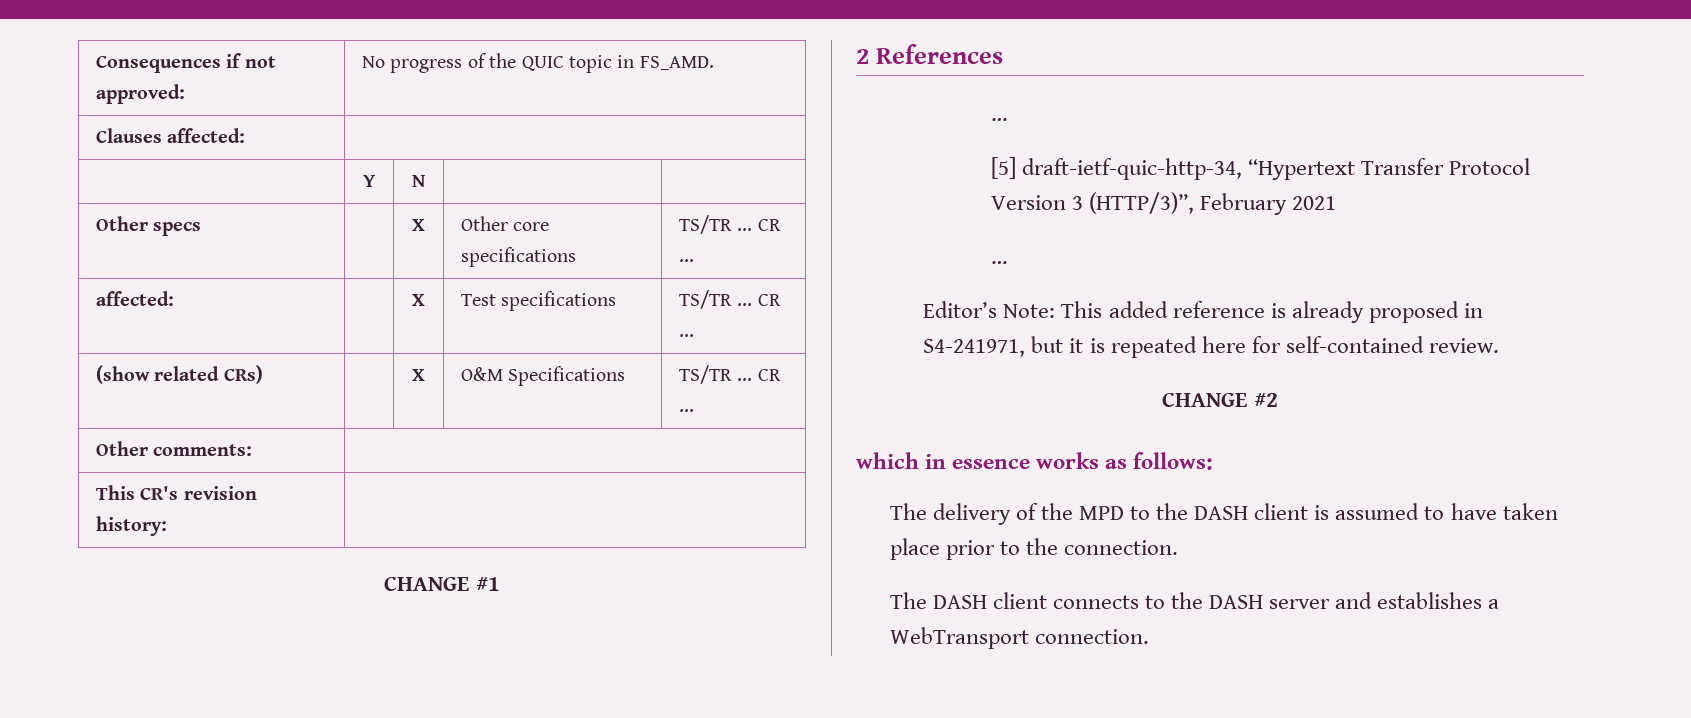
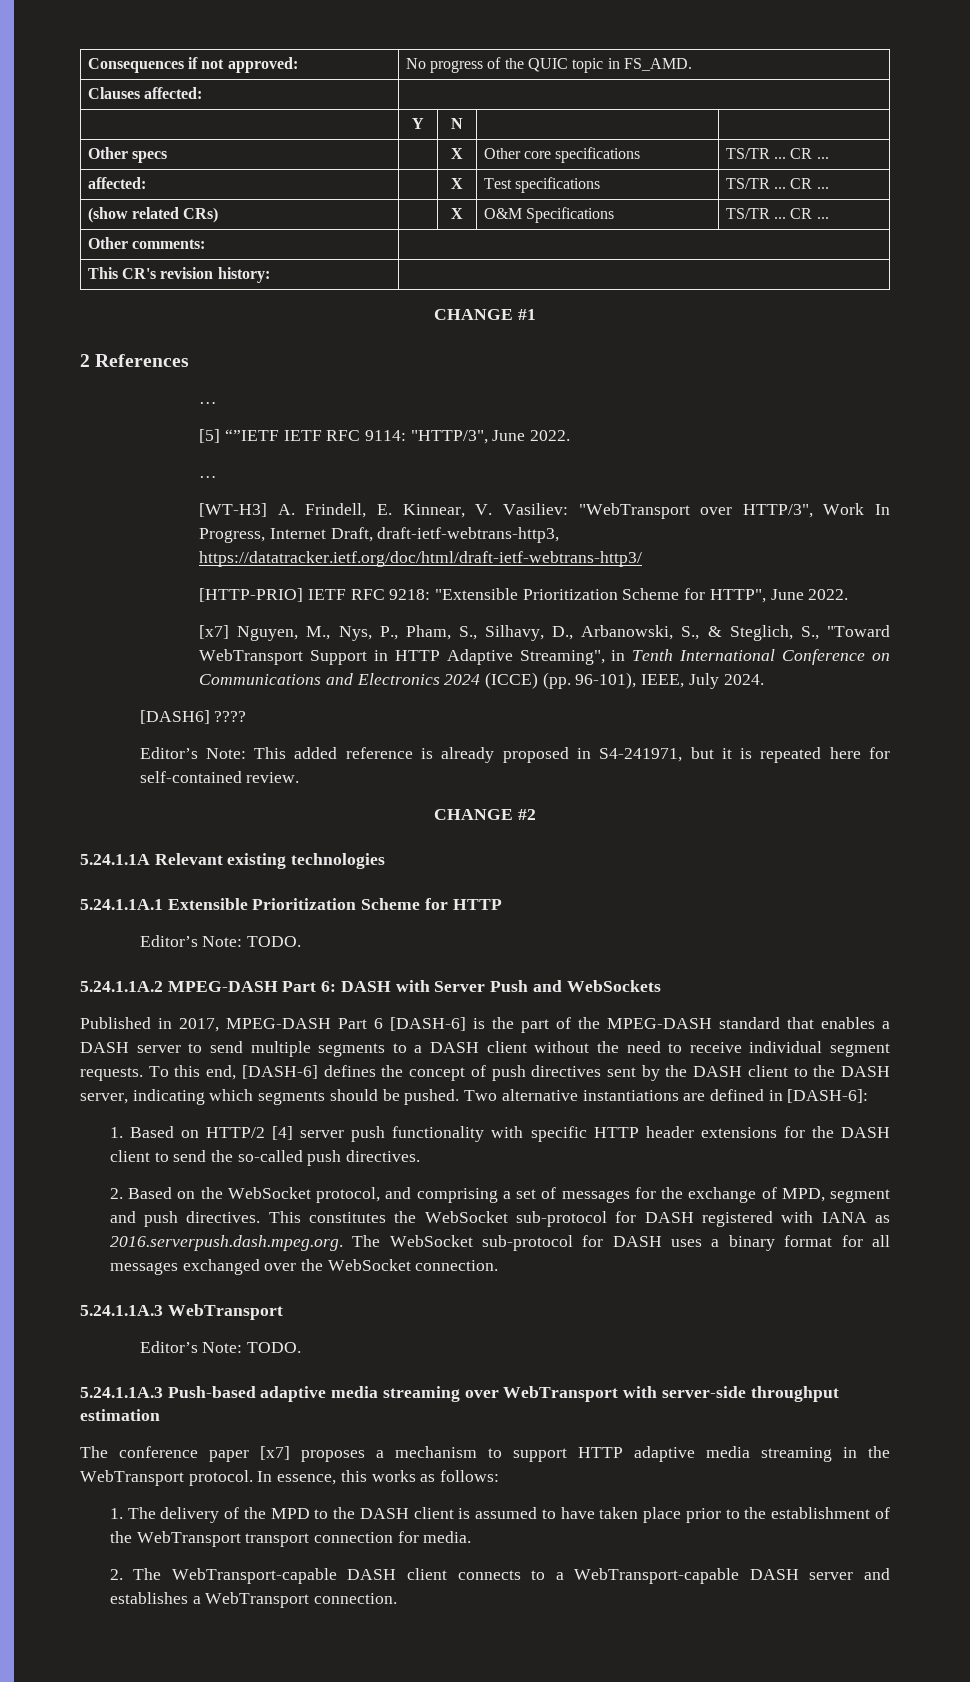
- [5] draft-ietf-quic-http-34, “Hypertext Transfer Protocol Version 3 (HTTP/3)”, February 2021
+ [5] “”IETF IETF RFC 9114: "HTTP/3", June 2022.
  …
+ [WT-H3] A. Frindell, E. Kinnear, V. Vasiliev: "WebTransport over HTTP/3", Work In Progress, Internet Draft, draft-ietf-webtrans-http3, https://datatracker.ietf.org/doc/html/draft-ietf-webtrans-http3/
+ [HTTP-PRIO] IETF RFC 9218: "Extensible Prioritization Scheme for HTTP", June 2022.
+ [x7] Nguyen, M., Nys, P., Pham, S., Silhavy, D., Arbanowski, S., & Steglich, S., "Toward WebTransport Support in HTTP Adaptive Streaming", in Tenth International Conference on Communications and Electronics 2024 (ICCE) (pp. 96-101), IEEE, July 2024.
+ [DASH6] ????
- which in essence works as follows:
+ 5.24.1.1A Relevant existing technologies
+ 5.24.1.1A.1 Extensible Prioritization Scheme for HTTP
+ Editor’s Note: TODO.
+ 5.24.1.1A.2 MPEG-DASH Part 6: DASH with Server Push and WebSockets
+ Published in 2017, MPEG-DASH Part 6 [DASH-6] is the part of the MPEG-DASH standard that enables a DASH server to send multiple segments to a DASH client without the need to receive individual segment requests. To this end, [DASH-6] defines the concept of push directives sent by the DASH client to the DASH server, indicating which segments should be pushed. Two alternative instantiations are defined in [DASH-6]:
+ 1. Based on HTTP/2 [4] server push functionality with specific HTTP header extensions for the DASH client to send the so-called push directives.
+ 2. Based on the WebSocket protocol, and comprising a set of messages for the exchange of MPD, segment and push directives. This constitutes the WebSocket sub-protocol for DASH registered with IANA as 2016.serverpush.dash.mpeg.org. The WebSocket sub-protocol for DASH uses a binary format for all messages exchanged over the WebSocket connection.
+ 5.24.1.1A.3 WebTransport
+ Editor’s Note: TODO.
+ 5.24.1.1A.3 Push-based adaptive media streaming over WebTransport with server-side throughput estimation
+ The conference paper [x7] proposes a mechanism to support HTTP adaptive media streaming in the WebTransport protocol. In essence, this works as follows:
- The delivery of the MPD to the DASH client is assumed to have taken place prior to the connection.
- The DASH client connects to the DASH server and establishes a WebTransport connection.
+ 1. The delivery of the MPD to the DASH client is assumed to have taken place prior to the establishment of the WebTransport transport connection for media.
+ 2. The WebTransport-capable DASH client connects to a WebTransport-capable DASH server and establishes a WebTransport connection.

